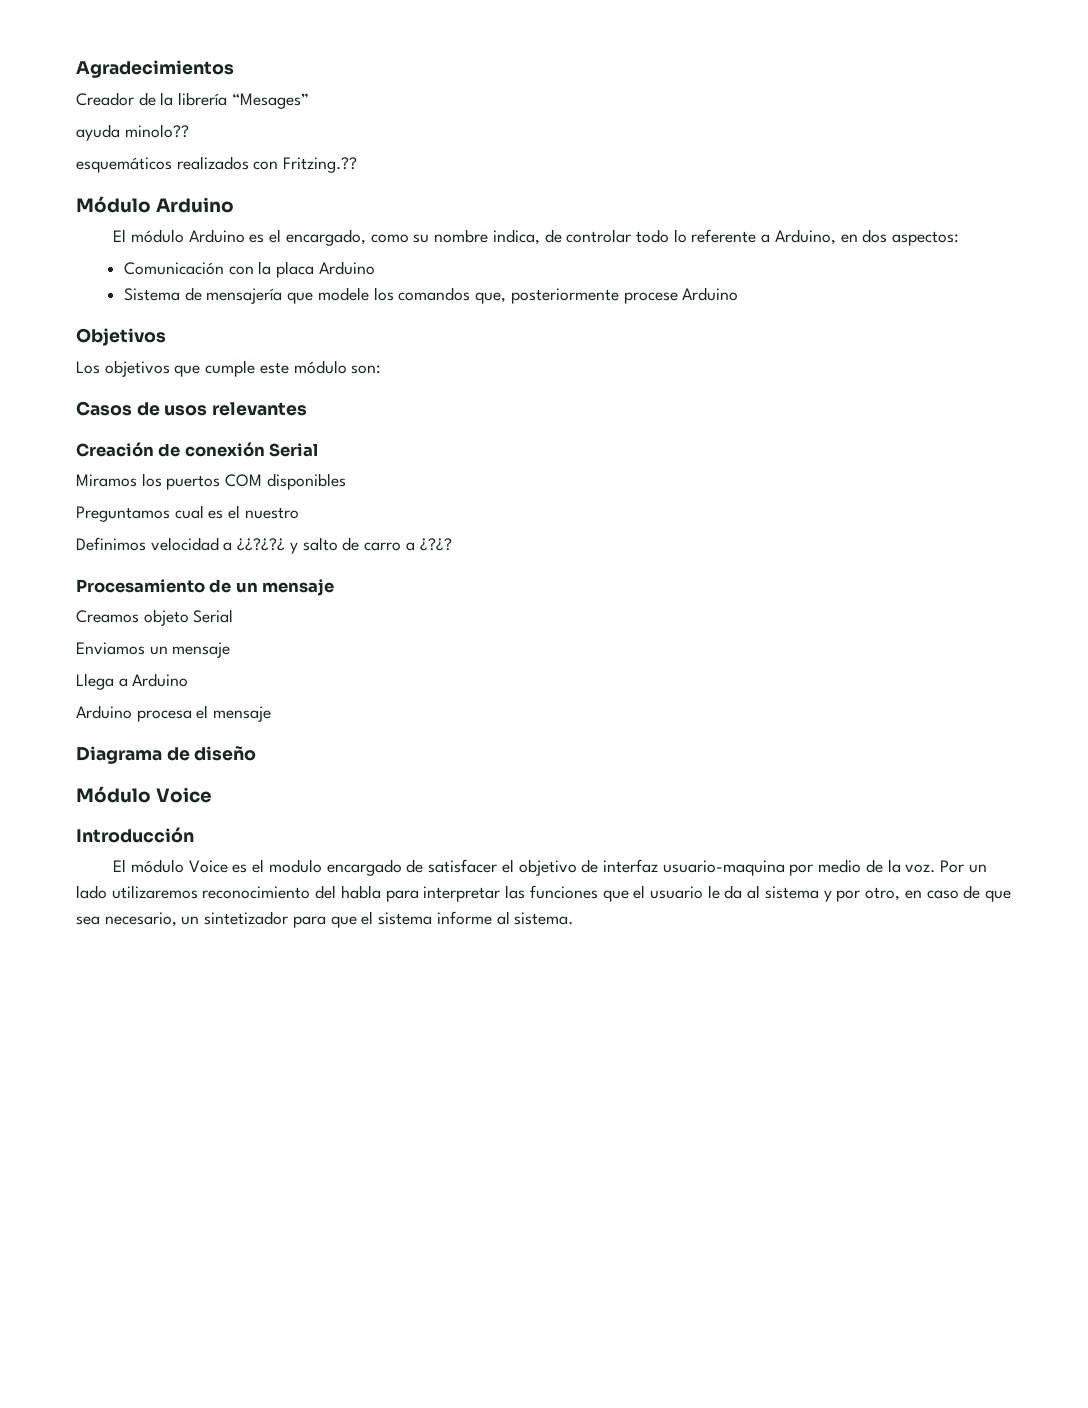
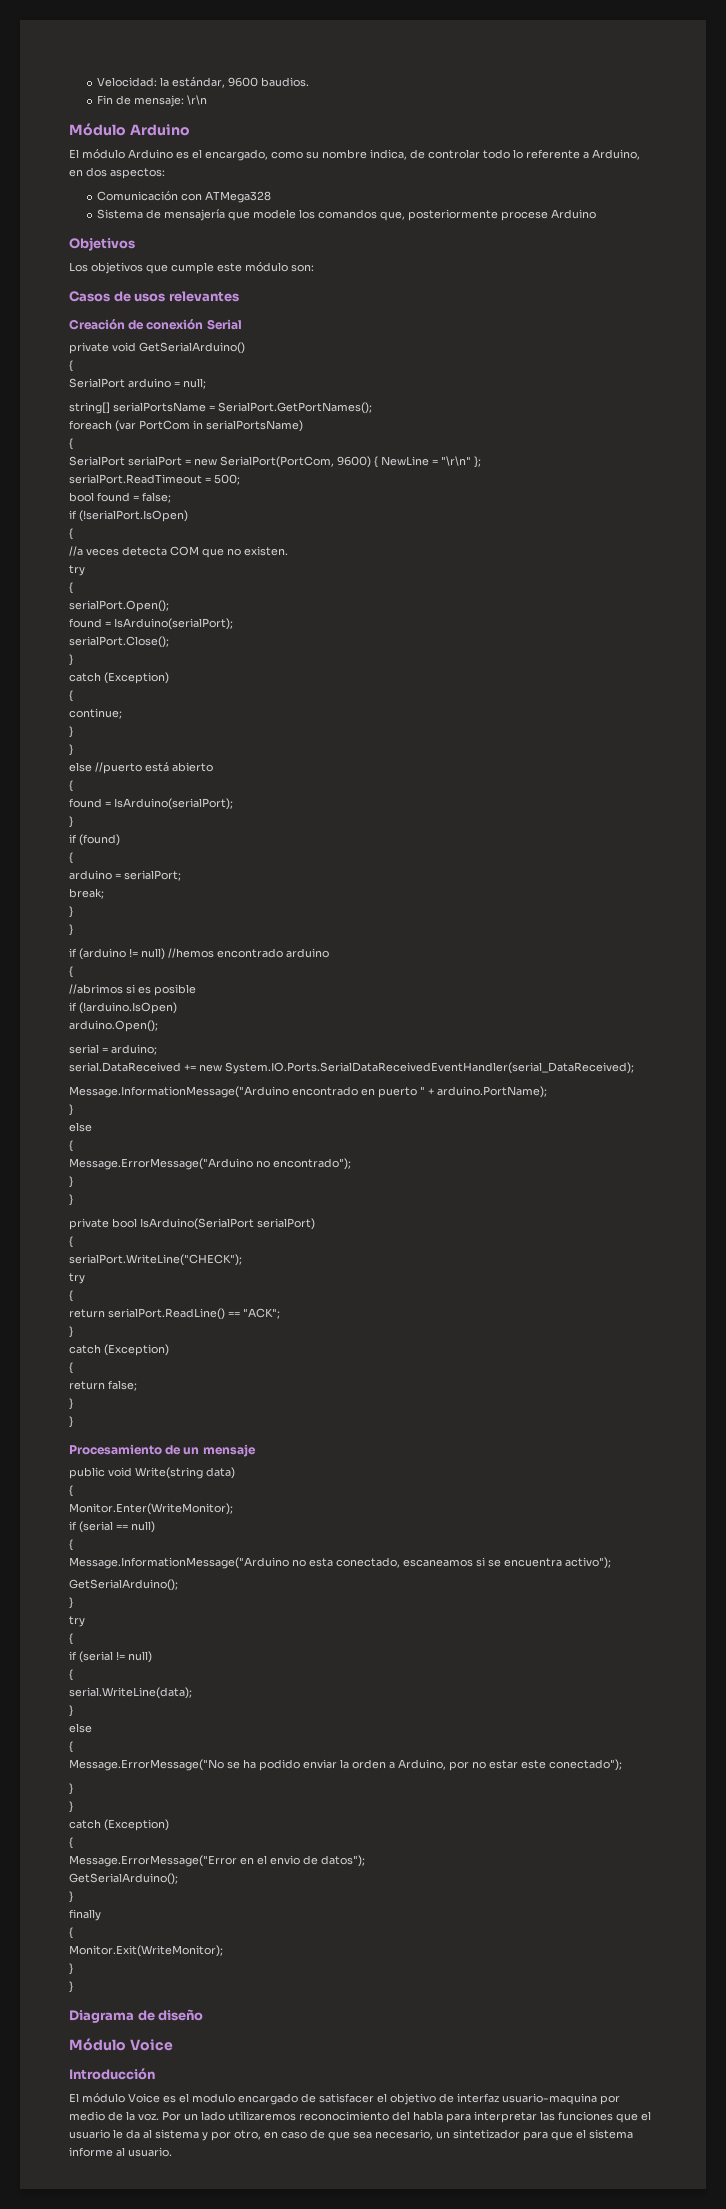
- Agradecimientos
- Creador de la librería “Mesages”
- ayuda minolo??
- esquemáticos realizados con Fritzing.??
+ Velocidad: la estándar, 9600 baudios.
+ Fin de mensaje: \r\n
- Comunicación con la placa Arduino
+ Comunicación con ATMega328
- Miramos los puertos COM disponibles
- Preguntamos cual es el nuestro
- Definimos velocidad a ¿¿?¿?¿ y salto de carro a ¿?¿?
+ private void GetSerialArduino()
+ {
+ SerialPort arduino = null;
+ string[] serialPortsName = SerialPort.GetPortNames();
+ foreach (var PortCom in serialPortsName)
+ {
+ SerialPort serialPort = new SerialPort(PortCom, 9600) { NewLine = "\r\n" };
+ serialPort.ReadTimeout = 500;
+ bool found = false;
+ if (!serialPort.IsOpen)
+ {
+ //a veces detecta COM que no existen.
+ try
+ {
+ serialPort.Open();
+ found = IsArduino(serialPort);
+ serialPort.Close();
+ }
+ catch (Exception)
+ {
+ continue;
+ }
+ }
+ else //puerto está abierto
+ {
+ found = IsArduino(serialPort);
+ }
+ if (found)
+ {
+ arduino = serialPort;
+ break;
+ }
+ }
+ if (arduino != null) //hemos encontrado arduino
+ {
+ //abrimos si es posible
+ if (!arduino.IsOpen)
+ arduino.Open();
+ serial = arduino;
+ serial.DataReceived += new System.IO.Ports.SerialDataReceivedEventHandler(serial_DataReceived);
+ Message.InformationMessage("Arduino encontrado en puerto " + arduino.PortName);
+ }
+ else
+ {
+ Message.ErrorMessage("Arduino no encontrado");
+ }
+ }
+ private bool IsArduino(SerialPort serialPort)
+ {
+ serialPort.WriteLine("CHECK");
+ try
+ {
+ return serialPort.ReadLine() == "ACK";
+ }
+ catch (Exception)
+ {
+ return false;
+ }
+ }
  Procesamiento de un mensaje
- Creamos objeto Serial
- Enviamos un mensaje
- Llega a Arduino
- Arduino procesa el mensaje
+ public void Write(string data)
+ {
+ Monitor.Enter(WriteMonitor);
+ if (serial == null)
+ {
+ Message.InformationMessage("Arduino no esta conectado, escaneamos si se encuentra activo");
+ GetSerialArduino();
+ }
+ try
+ {
+ if (serial != null)
+ {
+ serial.WriteLine(data);
+ }
+ else
+ {
+ Message.ErrorMessage("No se ha podido enviar la orden a Arduino, por no estar este conectado");
+ }
+ }
+ catch (Exception)
+ {
+ Message.ErrorMessage("Error en el envio de datos");
+ GetSerialArduino();
+ }
+ finally
+ {
+ Monitor.Exit(WriteMonitor);
+ }
+ }
- Por un lado utilizaremos reconocimiento del habla para interpretar las funciones que el usuario le da al sistema y por otro, en caso de que sea necesario, un sintetizador para que el sistema informe al sistema.
+ Por un lado utilizaremos reconocimiento del habla para interpretar las funciones que el usuario le da al sistema y por otro, en caso de que sea necesario, un sintetizador para que el sistema informe al usuario.

